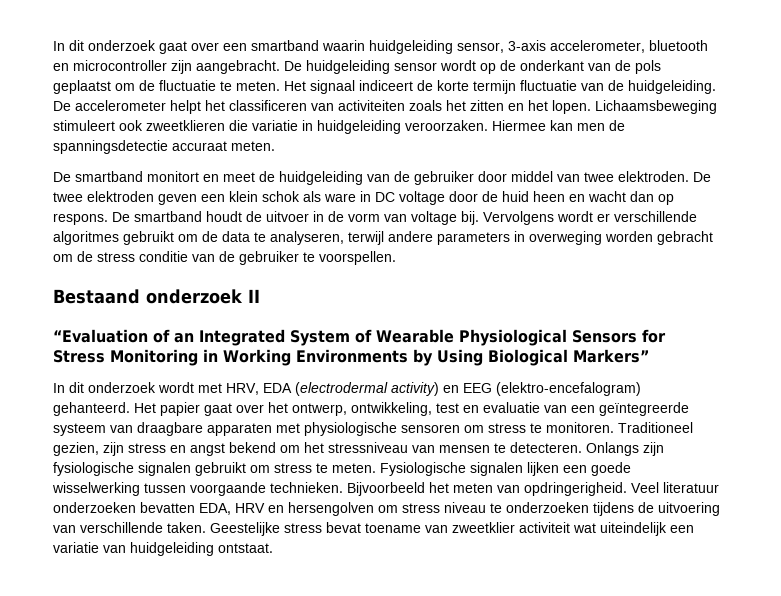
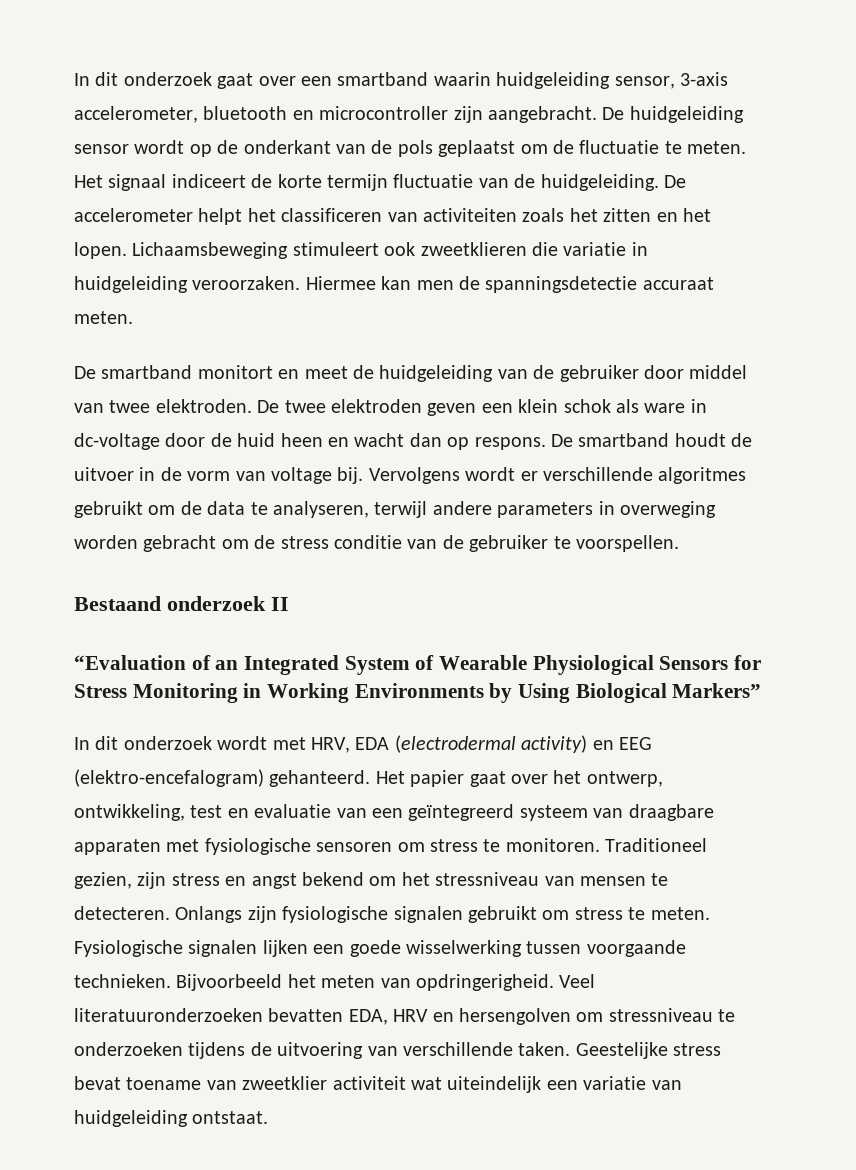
- De twee elektroden geven een klein schok als ware in DC voltage door de huid heen en wacht dan op respons.
+ De twee elektroden geven een klein schok als ware in dc-voltage door de huid heen en wacht dan op respons.
- Het papier gaat over het ontwerp, ontwikkeling, test en evaluatie van een geïntegreerde systeem van draagbare apparaten met physiologische sensoren om stress te monitoren.
+ Het papier gaat over het ontwerp, ontwikkeling, test en evaluatie van een geïntegreerd systeem van draagbare apparaten met fysiologische sensoren om stress te monitoren.
- Veel literatuur onderzoeken bevatten EDA, HRV en hersengolven om stress niveau te onderzoeken tijdens de uitvoering van verschillende taken.
+ Veel literatuuronderzoeken bevatten EDA, HRV en hersengolven om stressniveau te onderzoeken tijdens de uitvoering van verschillende taken.

